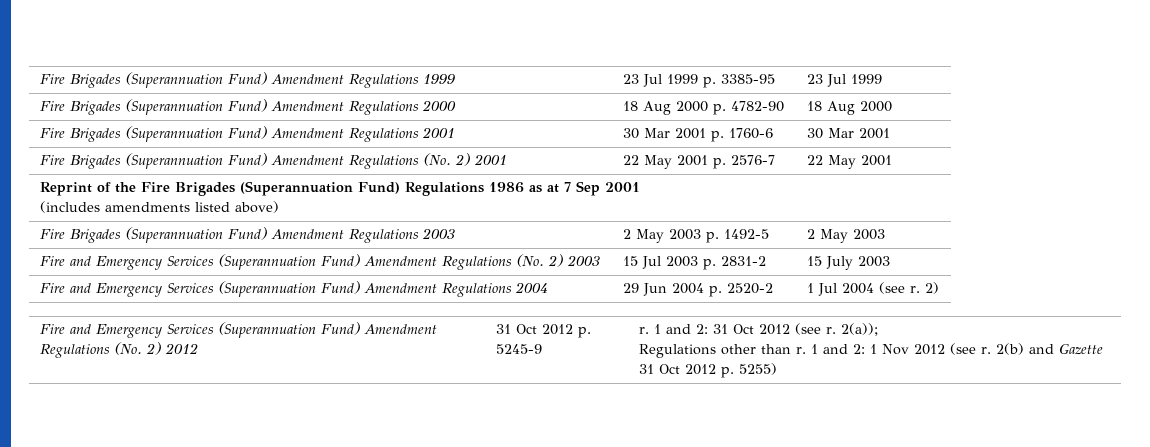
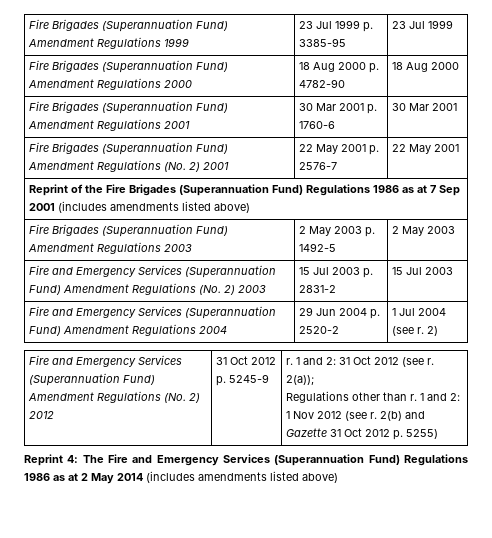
- Reprint of the Fire Brigades (Superannuation Fund) Regulations 1986 as at 7 Sep 2001
- (includes amendments listed above)
+ Reprint of the Fire Brigades (Superannuation Fund) Regulations 1986 as at 7 Sep 2001 (includes amendments listed above)
- Fire and Emergency Services (Superannuation Fund) Amendment Regulations (No. 2) 2003 | 15 Jul 2003 p. 2831-2 | 15 July 2003
+ Fire and Emergency Services (Superannuation Fund) Amendment Regulations (No. 2) 2003 | 15 Jul 2003 p. 2831-2 | 15 Jul 2003
+ Reprint 4: The Fire and Emergency Services (Superannuation Fund) Regulations 1986 as at 2 May 2014 (includes amendments listed above)

